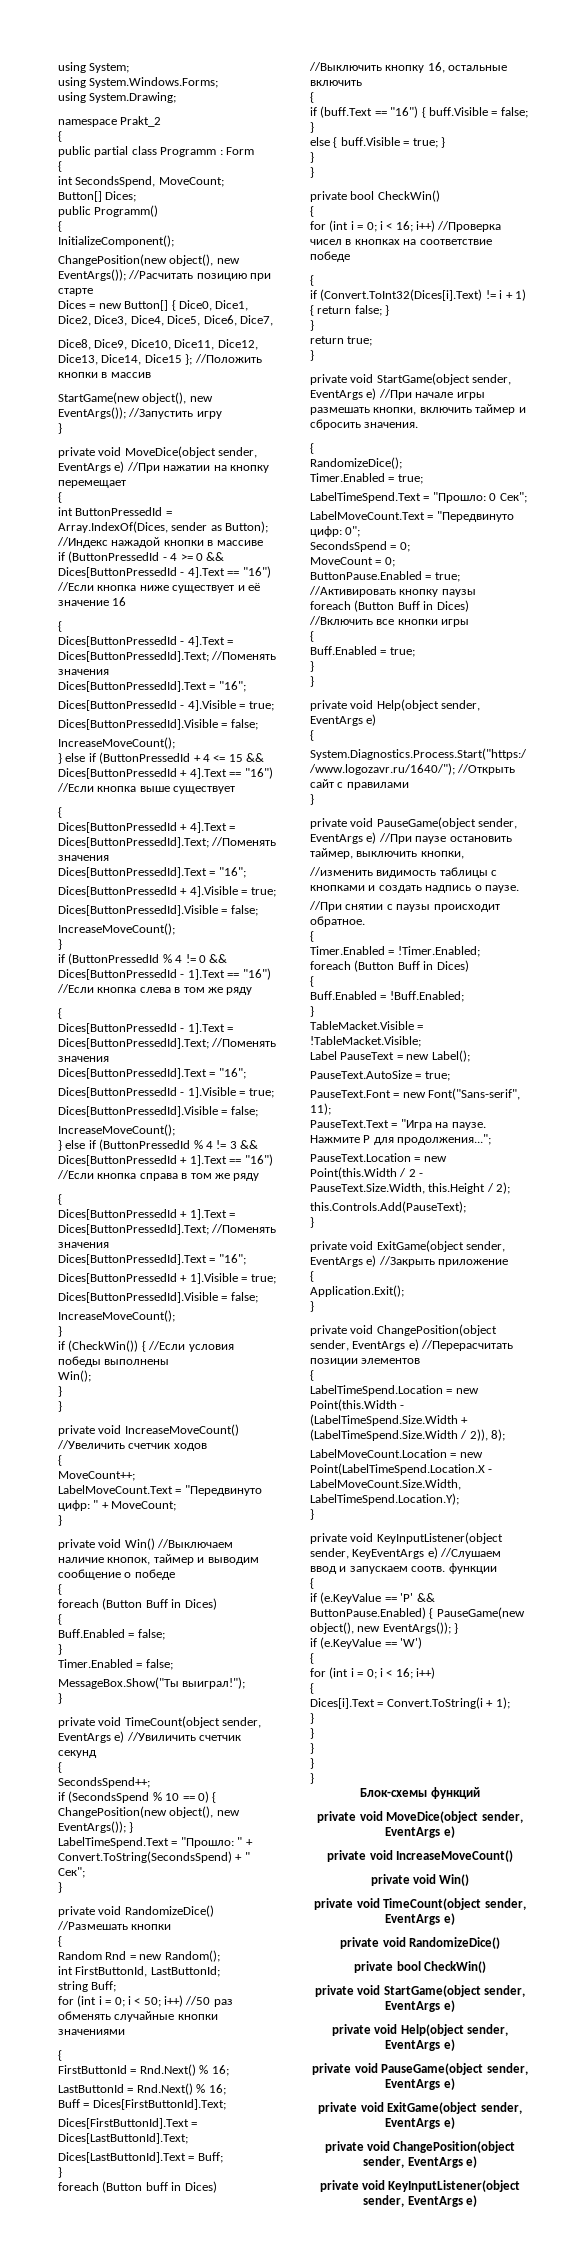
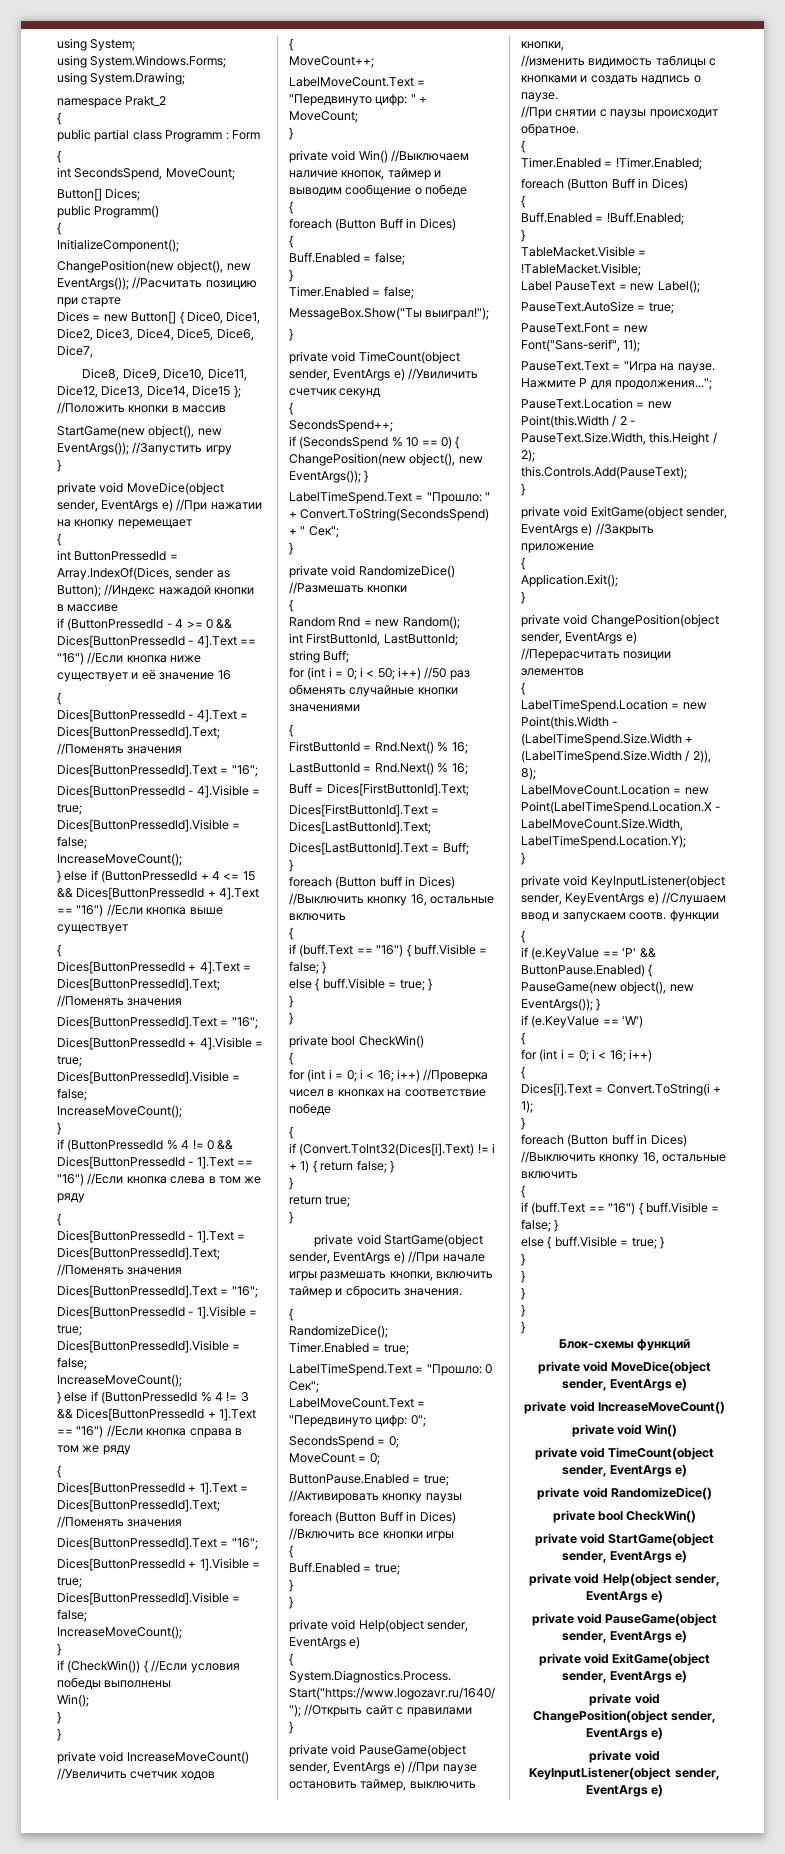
  Dices[i].Text = Convert.ToString(i + 1);
+ }
+ foreach (Button buff in Dices) //Выключить кнопку 16, остальные включить
+ {
+ if (buff.Text == "16") { buff.Visible = false; }
+ else { buff.Visible = true; }

